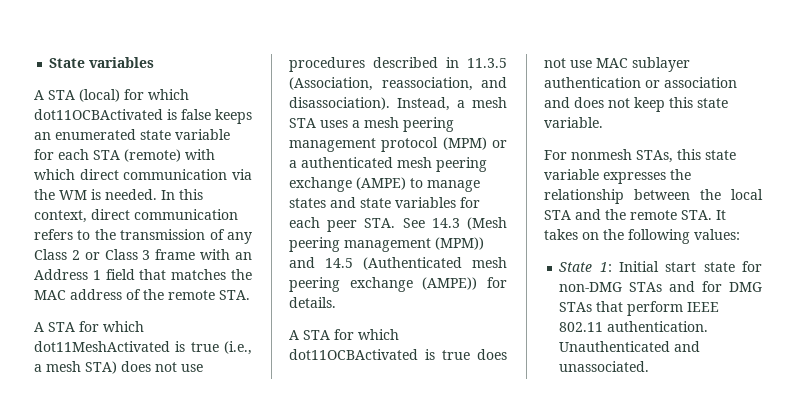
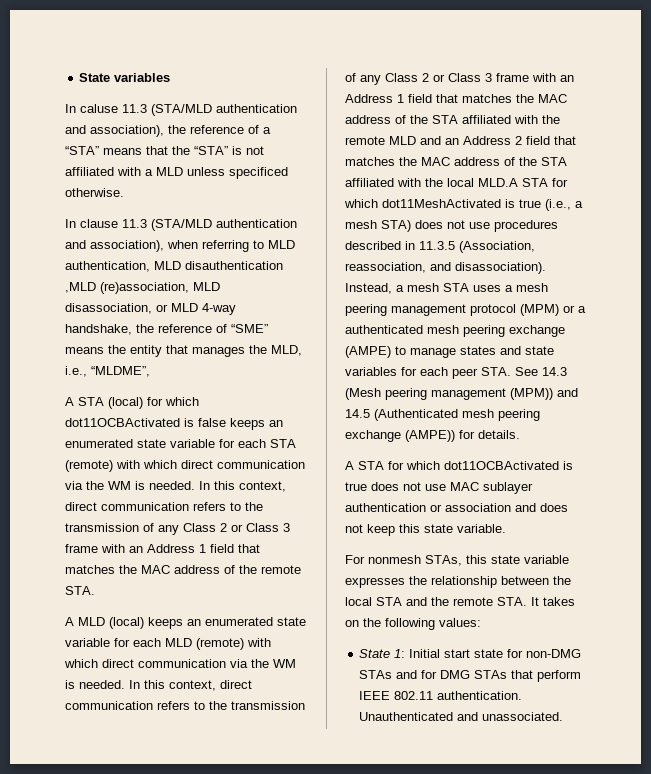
+ In caluse 11.3 (STA/MLD authentication and association), the reference of a “STA” means that the “STA” is not affiliated with a MLD unless specificed otherwise.
+ In clause 11.3 (STA/MLD authentication and association), when referring to MLD authentication, MLD disauthentication ,MLD (re)association, MLD disassociation, or MLD 4-way handshake, the reference of “SME” means the entity that manages the MLD, i.e., “MLDME”,
- A STA for which dot11MeshActivated is true (i.e., a mesh STA) does not use procedures described in 11.3.5 (Association, reassociation, and disassociation).
+ A MLD (local) keeps an enumerated state variable for each MLD (remote) with which direct communication via the WM is needed. In this context, direct communication refers to the transmission of any Class 2 or Class 3 frame with an Address 1 field that matches the MAC address of the STA affiliated with the remote MLD and an Address 2 field that matches the MAC address of the STA affiliated with the local MLD.A STA for which dot11MeshActivated is true (i.e., a mesh STA) does not use procedures described in 11.3.5 (Association, reassociation, and disassociation).

